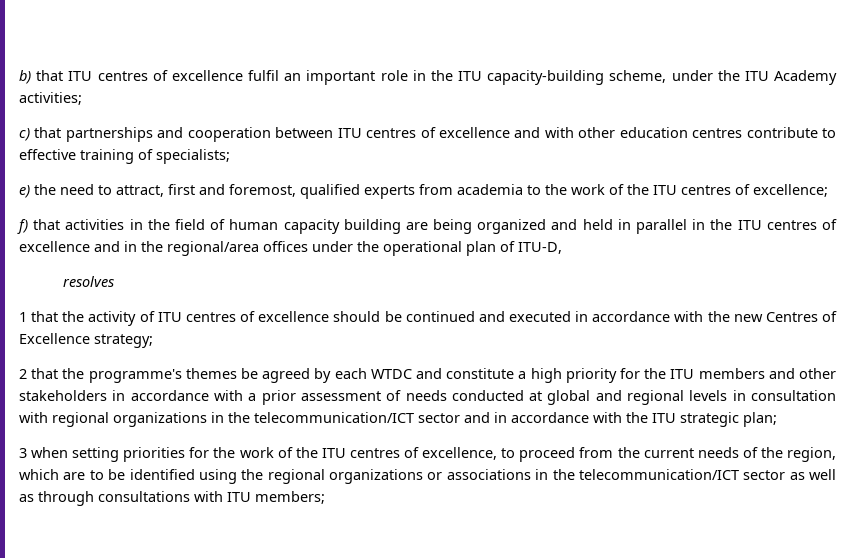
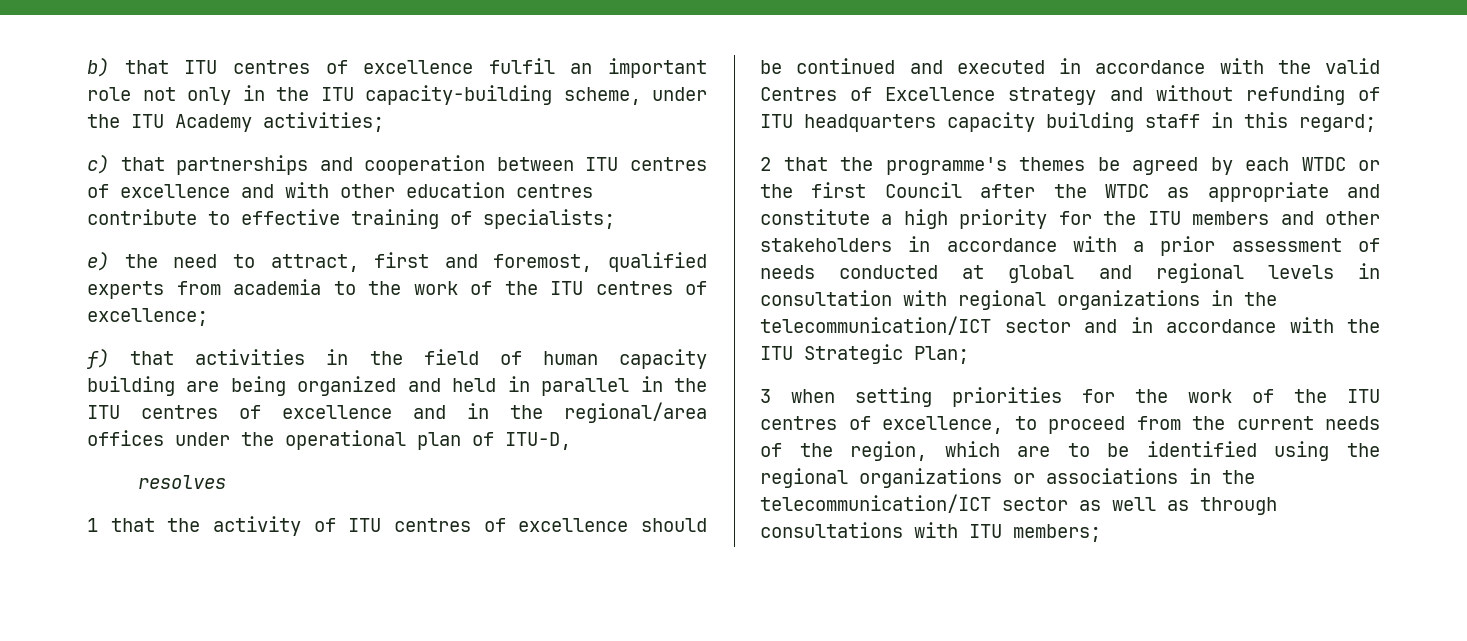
- b) that ITU centres of excellence fulfil an important role in the ITU capacity-building scheme, under the ITU Academy activities;
+ b) that ITU centres of excellence fulfil an important role not only in the ITU capacity-building scheme, under the ITU Academy activities;
- 1 that the activity of ITU centres of excellence should be continued and executed in accordance with the new Centres of Excellence strategy;
+ 1 that the activity of ITU centres of excellence should be continued and executed in accordance with the valid Centres of Excellence strategy and without refunding of ITU headquarters capacity building staff in this regard;
- 2 that the programme's themes be agreed by each WTDC and constitute a high priority for the ITU members and other stakeholders in accordance with a prior assessment of needs conducted at global and regional levels in consultation with regional organizations in the telecommunication/ICT sector and in accordance with the ITU strategic plan;
+ 2 that the programme's themes be agreed by each WTDC or the first Council after the WTDC as appropriate and constitute a high priority for the ITU members and other stakeholders in accordance with a prior assessment of needs conducted at global and regional levels in consultation with regional organizations in the telecommunication/ICT sector and in accordance with the ITU Strategic Plan;

